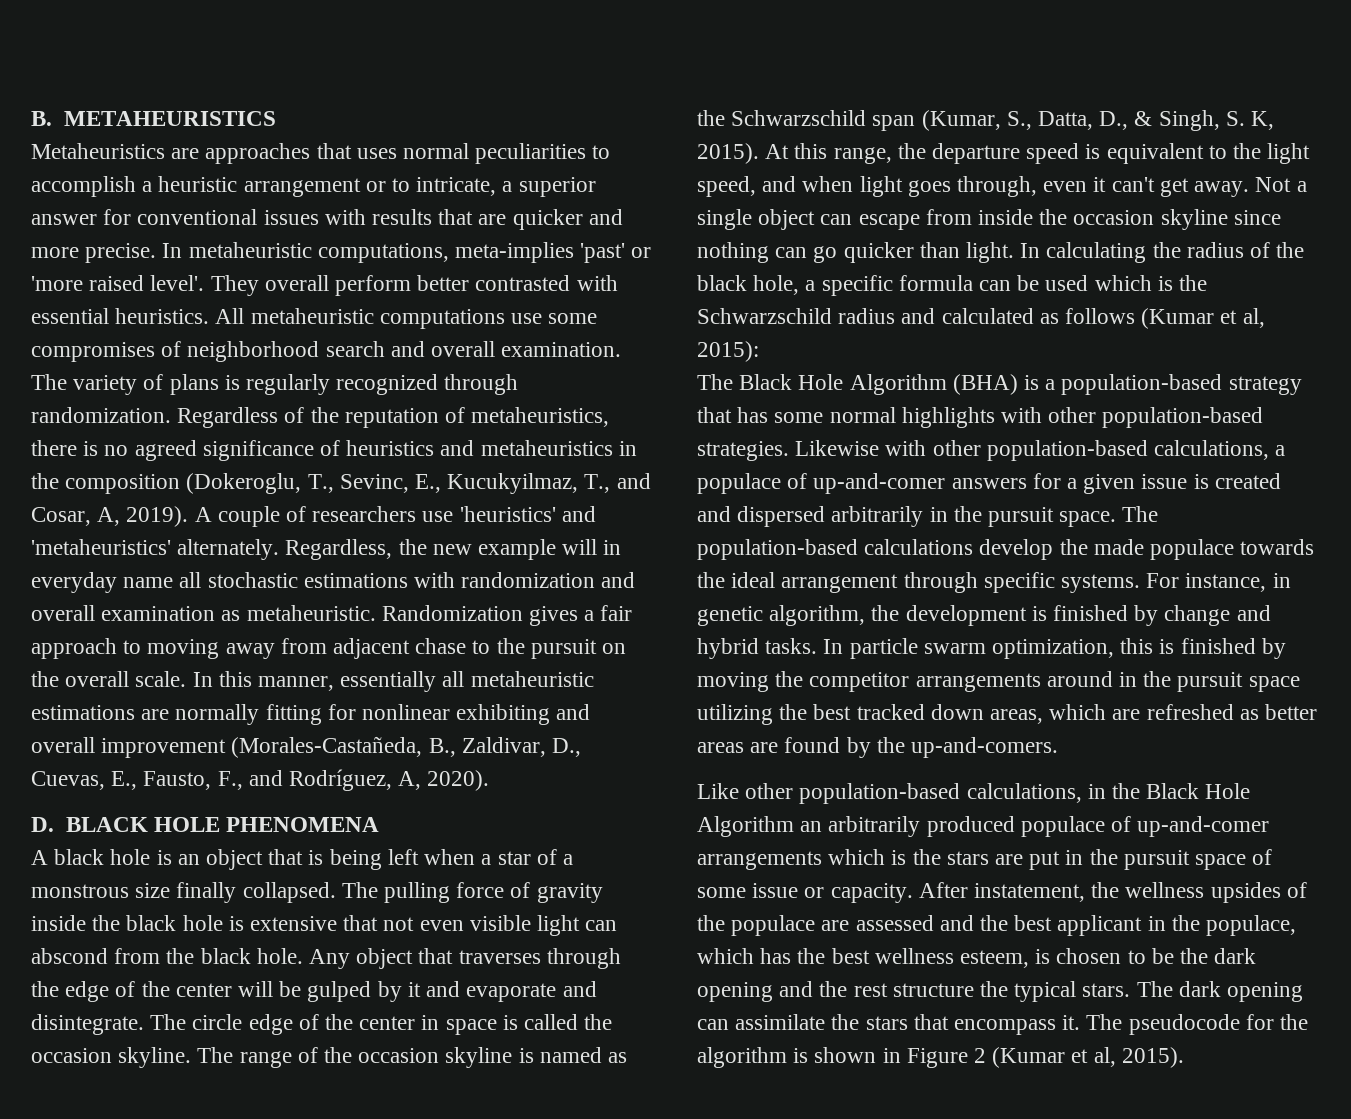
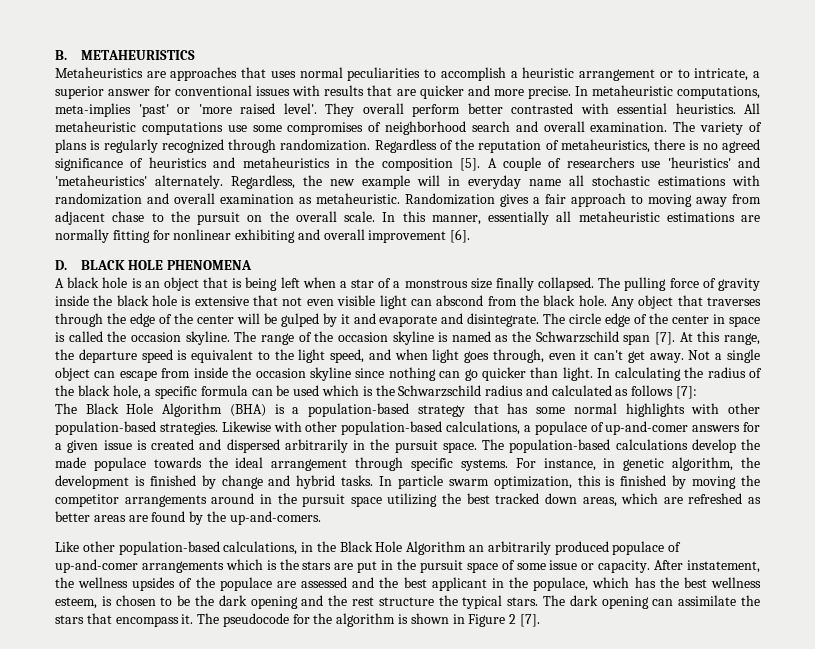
- Regardless of the reputation of metaheuristics, there is no agreed significance of heuristics and metaheuristics in the composition (Dokeroglu, T., Sevinc, E., Kucukyilmaz, T., and Cosar, A, 2019).
+ Regardless of the reputation of metaheuristics, there is no agreed significance of heuristics and metaheuristics in the composition [5].
- In this manner, essentially all metaheuristic estimations are normally fitting for nonlinear exhibiting and overall improvement (Morales-Castañeda, B., Zaldivar, D., Cuevas, E., Fausto, F., and Rodríguez, A, 2020).
+ In this manner, essentially all metaheuristic estimations are normally fitting for nonlinear exhibiting and overall improvement [6].
- The range of the occasion skyline is named as the Schwarzschild span (Kumar, S., Datta, D., & Singh, S. K, 2015).
+ The range of the occasion skyline is named as the Schwarzschild span [7].
- In calculating the radius of the black hole, a specific formula can be used which is the Schwarzschild radius and calculated as follows (Kumar et al, 2015):
+ In calculating the radius of the black hole, a specific formula can be used which is the Schwarzschild radius and calculated as follows [7]:
- The pseudocode for the algorithm is shown in Figure 2 (Kumar et al, 2015).
+ The pseudocode for the algorithm is shown in Figure 2 [7].

